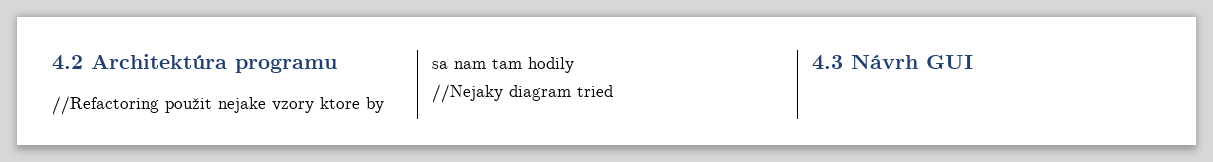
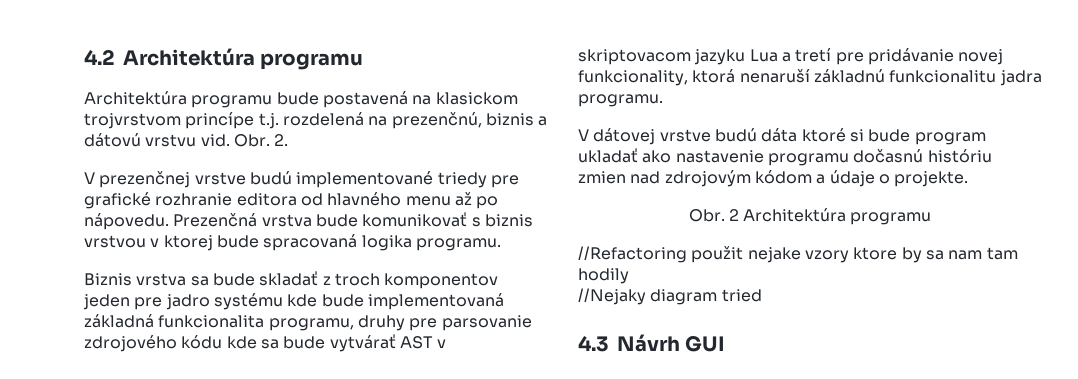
+ Architektúra programu bude postavená na klasickom trojvrstvom princípe t.j. rozdelená na prezenčnú, biznis a dátovú vrstvu vid. Obr. 2.
+ V prezenčnej vrstve budú implementované triedy pre grafické rozhranie editora od hlavného menu až po nápovedu. Prezenčná vrstva bude komunikovať s biznis vrstvou v ktorej bude spracovaná logika programu.
+ Biznis vrstva sa bude skladať z troch komponentov jeden pre jadro systému kde bude implementovaná základná funkcionalita programu, druhy pre parsovanie zdrojového kódu kde sa bude vytvárať AST v skriptovacom jazyku Lua a tretí pre pridávanie novej funkcionality, ktorá nenaruší základnú funkcionalitu jadra programu.
+ V dátovej vrstve budú dáta ktoré si bude program ukladať ako nastavenie programu dočasnú históriu zmien nad zdrojovým kódom a údaje o projekte.
+ Obr. 2 Architektúra programu

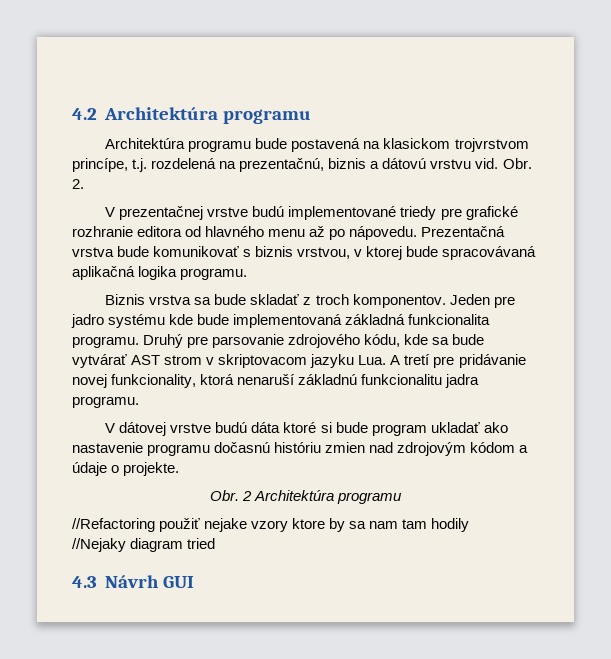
- Architektúra programu bude postavená na klasickom trojvrstvom princípe t.j. rozdelená na prezenčnú, biznis a dátovú vrstvu vid.
+ Architektúra programu bude postavená na klasickom trojvrstvom princípe, t.j. rozdelená na prezentačnú, biznis a dátovú vrstvu vid.
- V prezenčnej vrstve budú implementované triedy pre grafické rozhranie editora od hlavného menu až po nápovedu.
+ V prezentačnej vrstve budú implementované triedy pre grafické rozhranie editora od hlavného menu až po nápovedu.
- Prezenčná vrstva bude komunikovať s biznis vrstvou v ktorej bude spracovaná logika programu.
+ Prezentačná vrstva bude komunikovať s biznis vrstvou, v ktorej bude spracovávaná aplikačná logika programu.
- Biznis vrstva sa bude skladať z troch komponentov jeden pre jadro systému kde bude implementovaná základná funkcionalita programu, druhy pre parsovanie zdrojového kódu kde sa bude vytvárať AST v skriptovacom jazyku Lua a tretí pre pridávanie novej funkcionality, ktorá nenaruší základnú funkcionalitu jadra programu.
+ Biznis vrstva sa bude skladať z troch komponentov. Jeden pre jadro systému kde bude implementovaná základná funkcionalita programu. Druhý pre parsovanie zdrojového kódu, kde sa bude vytvárať AST strom v skriptovacom jazyku Lua. A tretí pre pridávanie novej funkcionality, ktorá nenaruší základnú funkcionalitu jadra programu.
- //Refactoring použit nejake vzory ktore by sa nam tam hodily
+ //Refactoring použiť nejake vzory ktore by sa nam tam hodily

